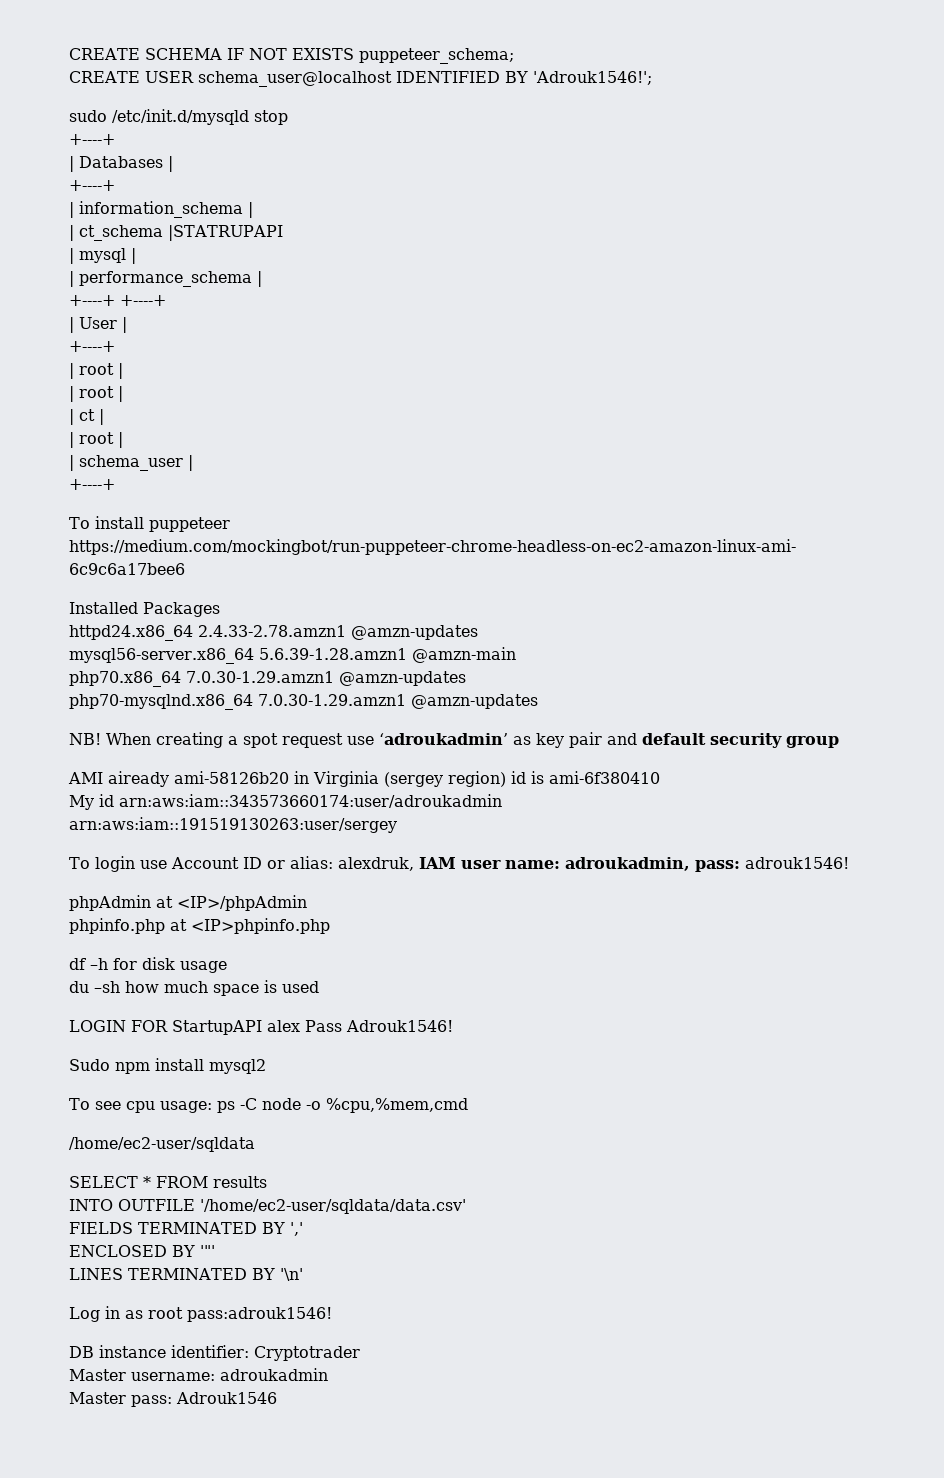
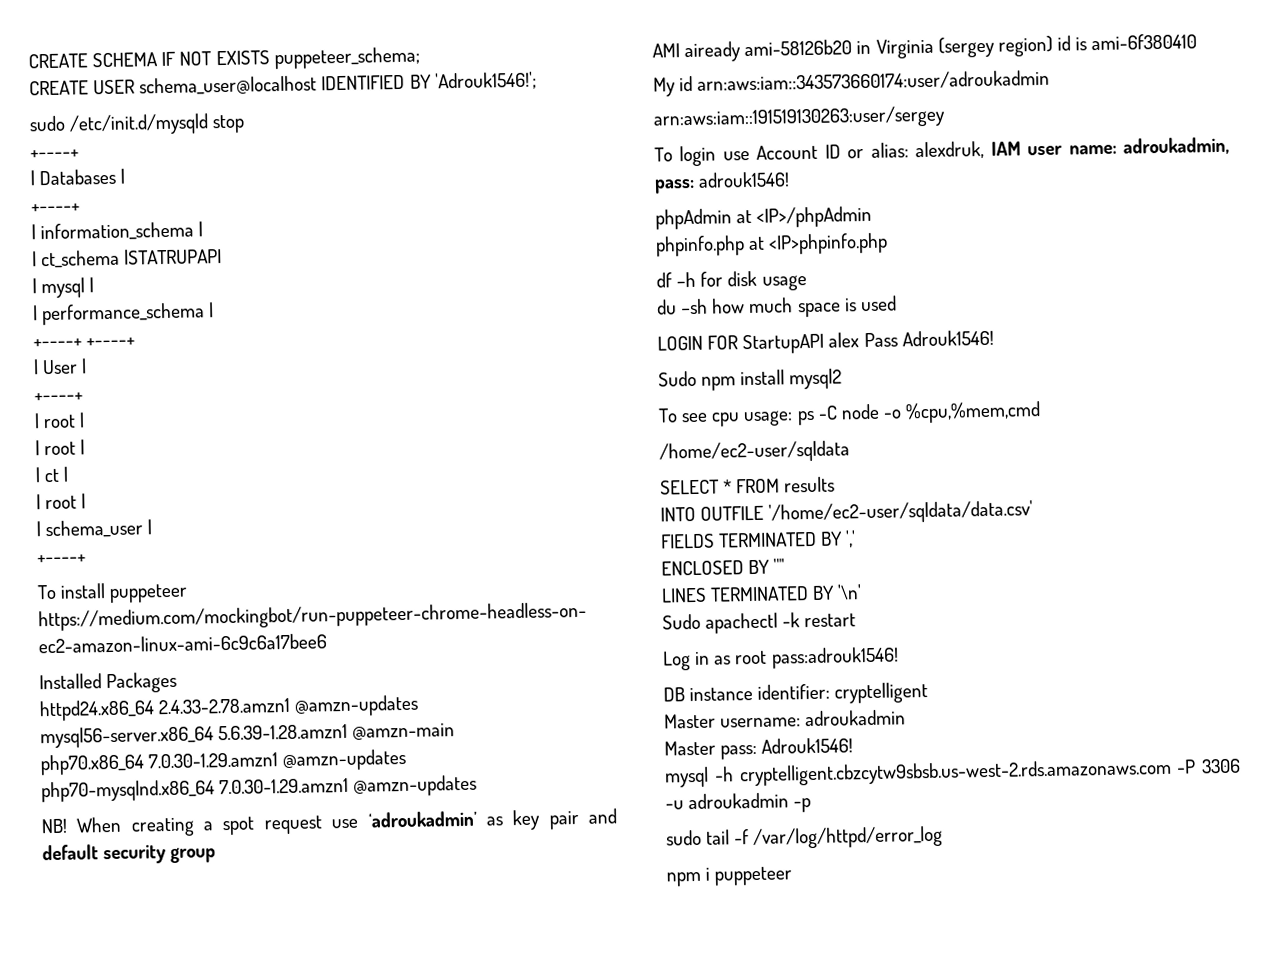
+ Sudo apachectl -k restart
- DB instance identifier: Cryptotrader
+ DB instance identifier: cryptelligent
- Master pass: Adrouk1546
+ Master pass: Adrouk1546!
+ mysql -h cryptelligent.cbzcytw9sbsb.us-west-2.rds.amazonaws.com -P 3306 -u adroukadmin -p
+ sudo tail -f /var/log/httpd/error_log
+ npm i puppeteer

